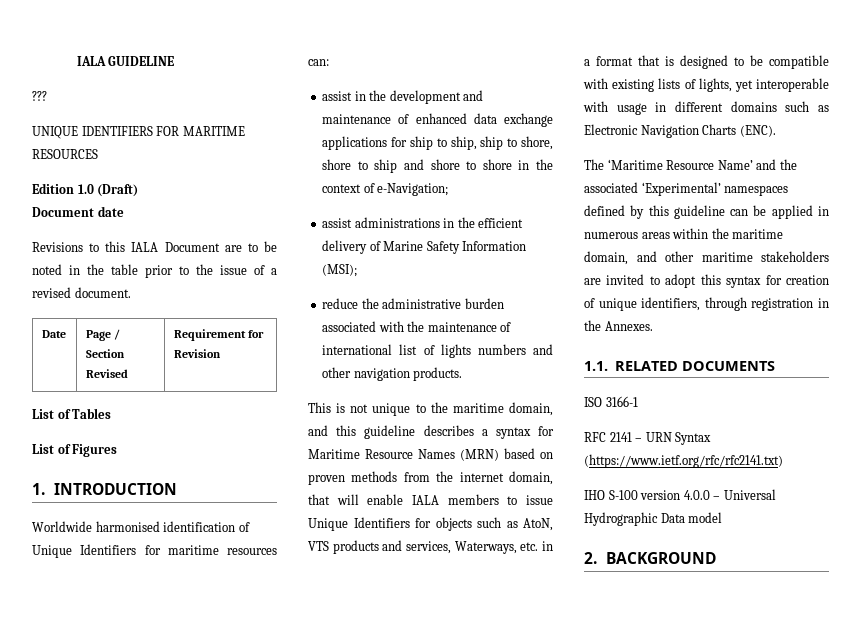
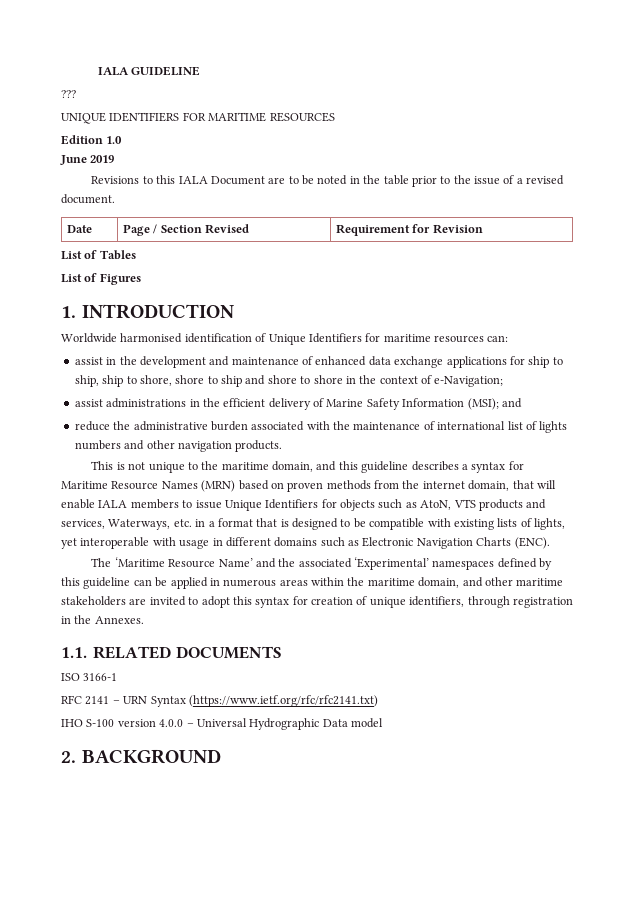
- Edition 1.0 (Draft)
- Document date
+ Edition 1.0
+ June 2019
- assist administrations in the efficient delivery of Marine Safety Information (MSI);
+ assist administrations in the efficient delivery of Marine Safety Information (MSI); and

